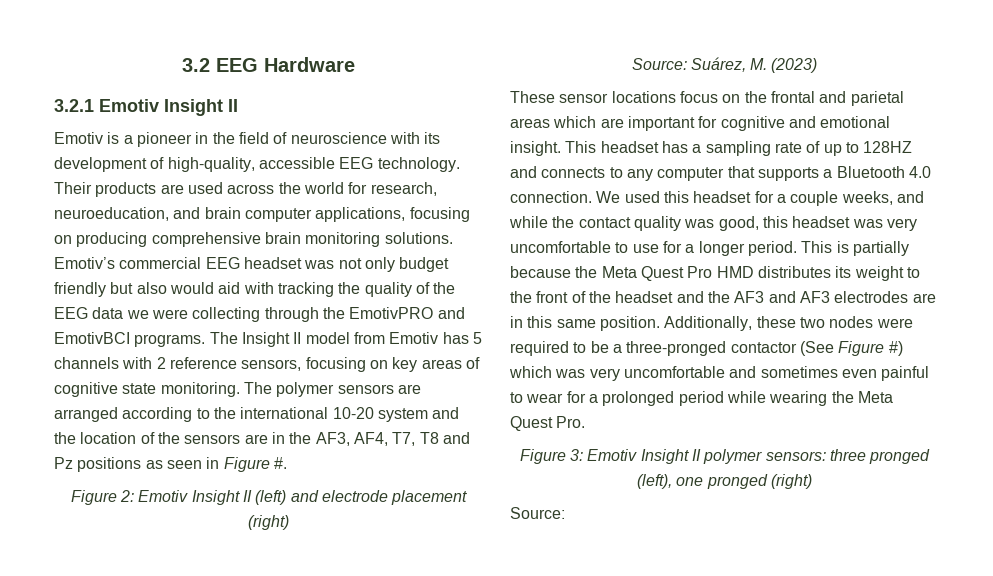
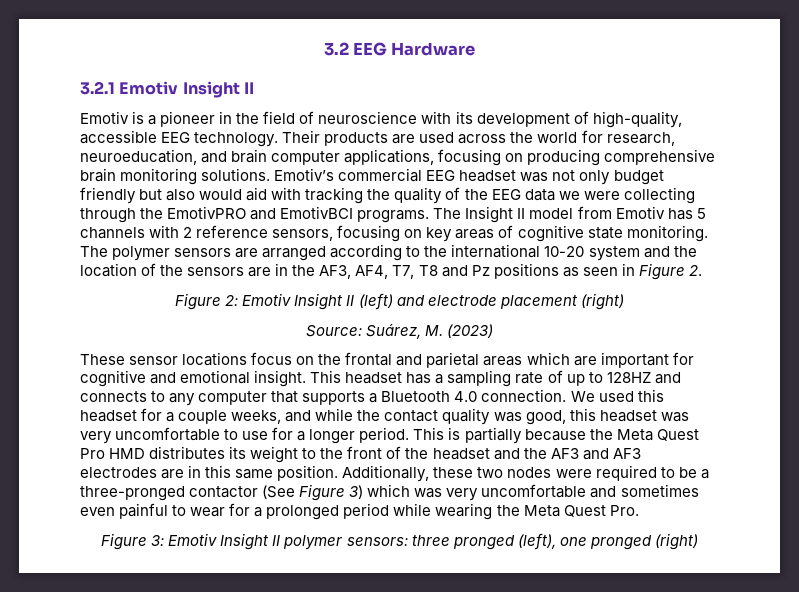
- The polymer sensors are arranged according to the international 10-20 system and the location of the sensors are in the AF3, AF4, T7, T8 and Pz positions as seen in Figure #.
+ The polymer sensors are arranged according to the international 10-20 system and the location of the sensors are in the AF3, AF4, T7, T8 and Pz positions as seen in Figure 2.
- Additionally, these two nodes were required to be a three-pronged contactor (See Figure #) which was very uncomfortable and sometimes even painful to wear for a prolonged period while wearing the Meta Quest Pro.
+ Additionally, these two nodes were required to be a three-pronged contactor (See Figure 3) which was very uncomfortable and sometimes even painful to wear for a prolonged period while wearing the Meta Quest Pro.
  Figure 3: Emotiv Insight II polymer sensors: three pronged (left), one pronged (right)
- Source:

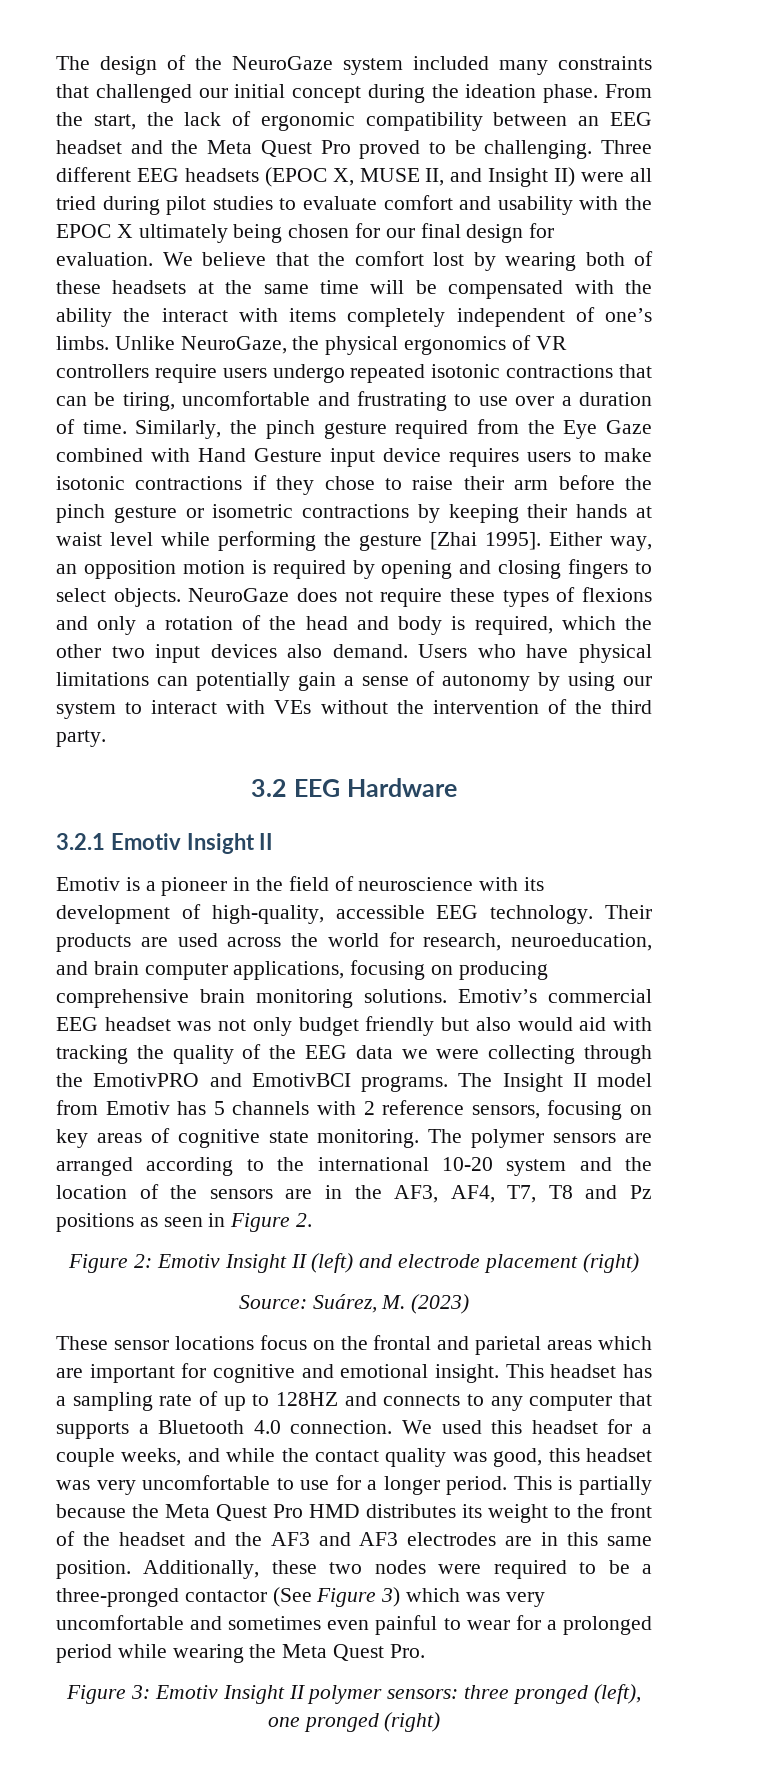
+ The design of the NeuroGaze system included many constraints that challenged our initial concept during the ideation phase. From the start, the lack of ergonomic compatibility between an EEG headset and the Meta Quest Pro proved to be challenging. Three different EEG headsets (EPOC X, MUSE II, and Insight II) were all tried during pilot studies to evaluate comfort and usability with the EPOC X ultimately being chosen for our final design for evaluation. We believe that the comfort lost by wearing both of these headsets at the same time will be compensated with the ability the interact with items completely independent of one’s limbs. Unlike NeuroGaze, the physical ergonomics of VR controllers require users undergo repeated isotonic contractions that can be tiring, uncomfortable and frustrating to use over a duration of time. Similarly, the pinch gesture required from the Eye Gaze combined with Hand Gesture input device requires users to make isotonic contractions if they chose to raise their arm before the pinch gesture or isometric contractions by keeping their hands at waist level while performing the gesture [Zhai 1995]. Either way, an opposition motion is required by opening and closing fingers to select objects. NeuroGaze does not require these types of flexions and only a rotation of the head and body is required, which the other two input devices also demand. Users who have physical limitations can potentially gain a sense of autonomy by using our system to interact with VEs without the intervention of the third party.

